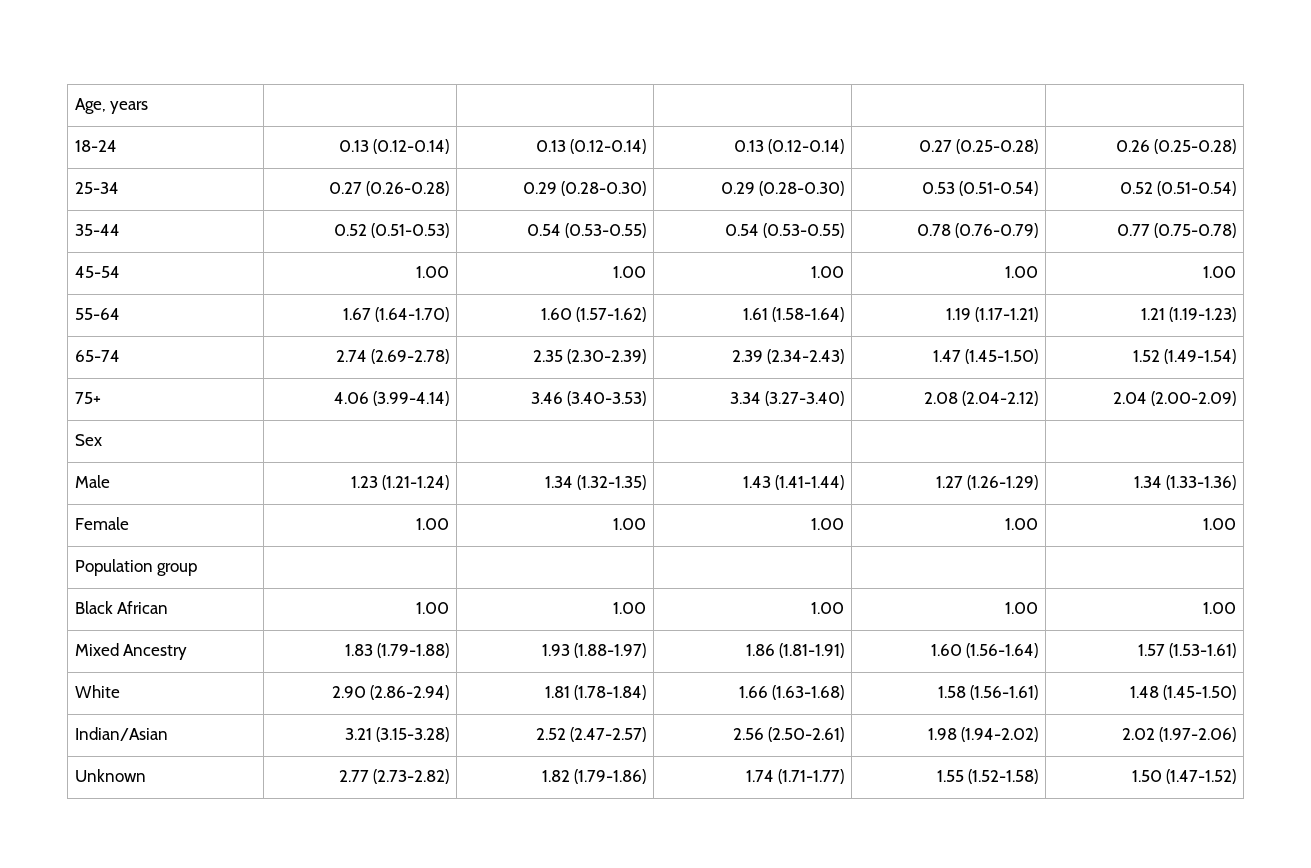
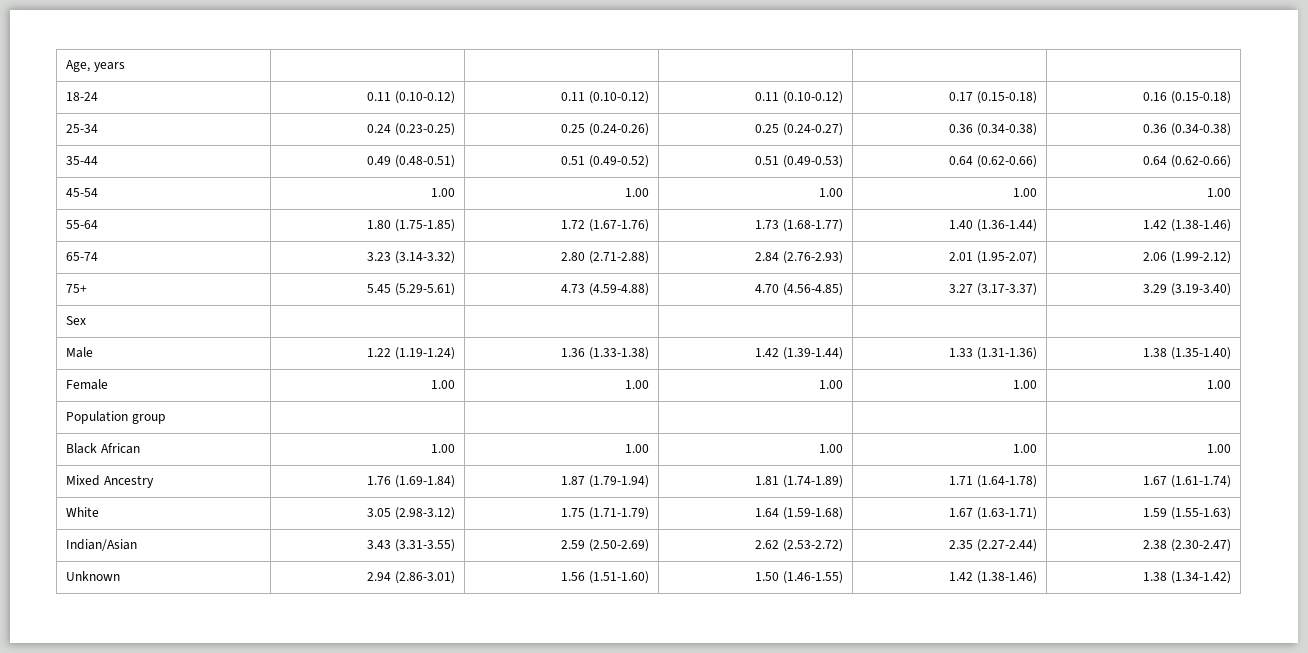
- 18-24 | 0.13 (0.12-0.14) | 0.13 (0.12-0.14) | 0.13 (0.12-0.14) | 0.27 (0.25-0.28) | 0.26 (0.25-0.28)
- 25-34 | 0.27 (0.26-0.28) | 0.29 (0.28-0.30) | 0.29 (0.28-0.30) | 0.53 (0.51-0.54) | 0.52 (0.51-0.54)
- 35-44 | 0.52 (0.51-0.53) | 0.54 (0.53-0.55) | 0.54 (0.53-0.55) | 0.78 (0.76-0.79) | 0.77 (0.75-0.78)
+ 18-24 | 0.11 (0.10-0.12) | 0.11 (0.10-0.12) | 0.11 (0.10-0.12) | 0.17 (0.15-0.18) | 0.16 (0.15-0.18)
+ 25-34 | 0.24 (0.23-0.25) | 0.25 (0.24-0.26) | 0.25 (0.24-0.27) | 0.36 (0.34-0.38) | 0.36 (0.34-0.38)
+ 35-44 | 0.49 (0.48-0.51) | 0.51 (0.49-0.52) | 0.51 (0.49-0.53) | 0.64 (0.62-0.66) | 0.64 (0.62-0.66)
- 55-64 | 1.67 (1.64-1.70) | 1.60 (1.57-1.62) | 1.61 (1.58-1.64) | 1.19 (1.17-1.21) | 1.21 (1.19-1.23)
- 65-74 | 2.74 (2.69-2.78) | 2.35 (2.30-2.39) | 2.39 (2.34-2.43) | 1.47 (1.45-1.50) | 1.52 (1.49-1.54)
- 75+ | 4.06 (3.99-4.14) | 3.46 (3.40-3.53) | 3.34 (3.27-3.40) | 2.08 (2.04-2.12) | 2.04 (2.00-2.09)
+ 55-64 | 1.80 (1.75-1.85) | 1.72 (1.67-1.76) | 1.73 (1.68-1.77) | 1.40 (1.36-1.44) | 1.42 (1.38-1.46)
+ 65-74 | 3.23 (3.14-3.32) | 2.80 (2.71-2.88) | 2.84 (2.76-2.93) | 2.01 (1.95-2.07) | 2.06 (1.99-2.12)
+ 75+ | 5.45 (5.29-5.61) | 4.73 (4.59-4.88) | 4.70 (4.56-4.85) | 3.27 (3.17-3.37) | 3.29 (3.19-3.40)
  Sex | | | | |
- Male | 1.23 (1.21-1.24) | 1.34 (1.32-1.35) | 1.43 (1.41-1.44) | 1.27 (1.26-1.29) | 1.34 (1.33-1.36)
+ Male | 1.22 (1.19-1.24) | 1.36 (1.33-1.38) | 1.42 (1.39-1.44) | 1.33 (1.31-1.36) | 1.38 (1.35-1.40)
- Mixed Ancestry | 1.83 (1.79-1.88) | 1.93 (1.88-1.97) | 1.86 (1.81-1.91) | 1.60 (1.56-1.64) | 1.57 (1.53-1.61)
- White | 2.90 (2.86-2.94) | 1.81 (1.78-1.84) | 1.66 (1.63-1.68) | 1.58 (1.56-1.61) | 1.48 (1.45-1.50)
- Indian/Asian | 3.21 (3.15-3.28) | 2.52 (2.47-2.57) | 2.56 (2.50-2.61) | 1.98 (1.94-2.02) | 2.02 (1.97-2.06)
- Unknown | 2.77 (2.73-2.82) | 1.82 (1.79-1.86) | 1.74 (1.71-1.77) | 1.55 (1.52-1.58) | 1.50 (1.47-1.52)
+ Mixed Ancestry | 1.76 (1.69-1.84) | 1.87 (1.79-1.94) | 1.81 (1.74-1.89) | 1.71 (1.64-1.78) | 1.67 (1.61-1.74)
+ White | 3.05 (2.98-3.12) | 1.75 (1.71-1.79) | 1.64 (1.59-1.68) | 1.67 (1.63-1.71) | 1.59 (1.55-1.63)
+ Indian/Asian | 3.43 (3.31-3.55) | 2.59 (2.50-2.69) | 2.62 (2.53-2.72) | 2.35 (2.27-2.44) | 2.38 (2.30-2.47)
+ Unknown | 2.94 (2.86-3.01) | 1.56 (1.51-1.60) | 1.50 (1.46-1.55) | 1.42 (1.38-1.46) | 1.38 (1.34-1.42)

